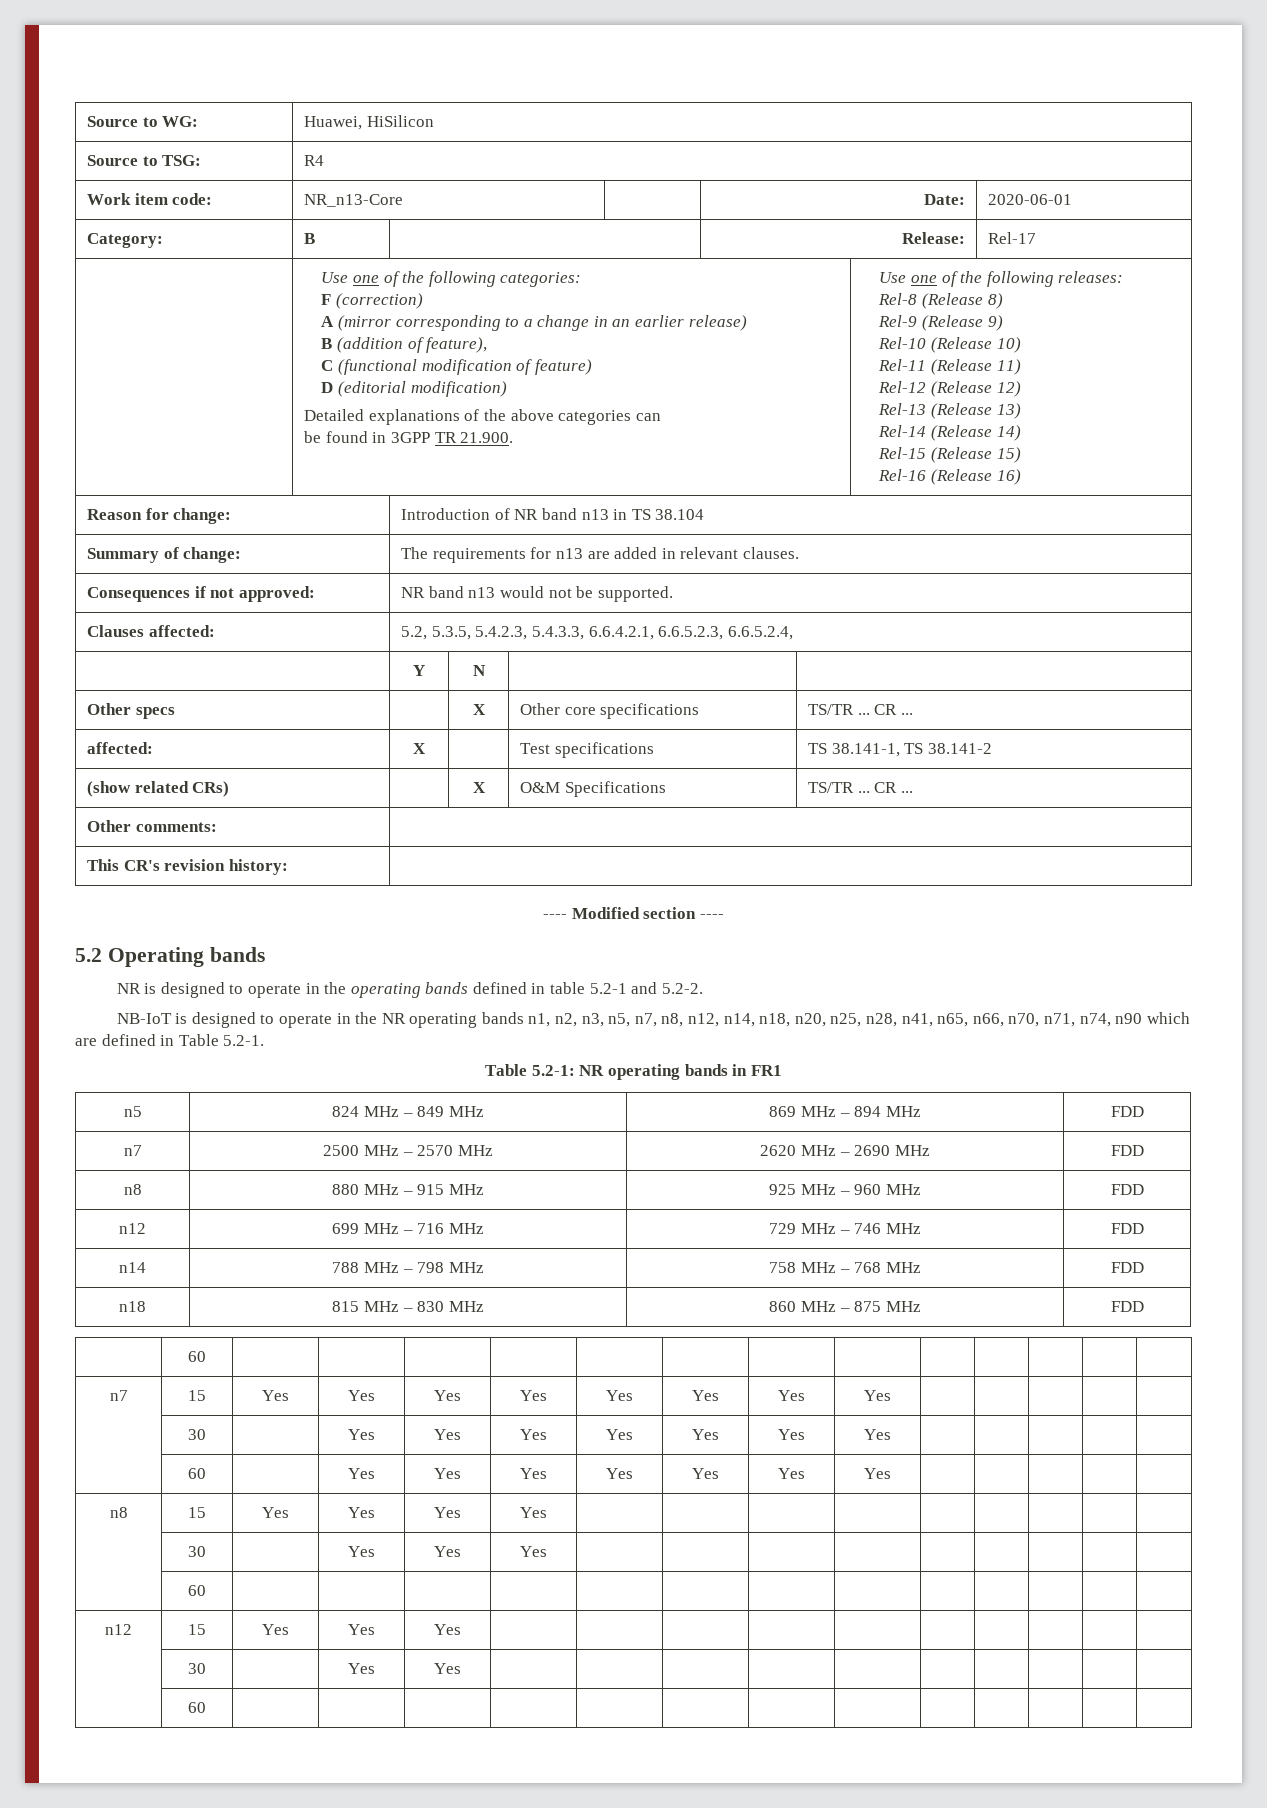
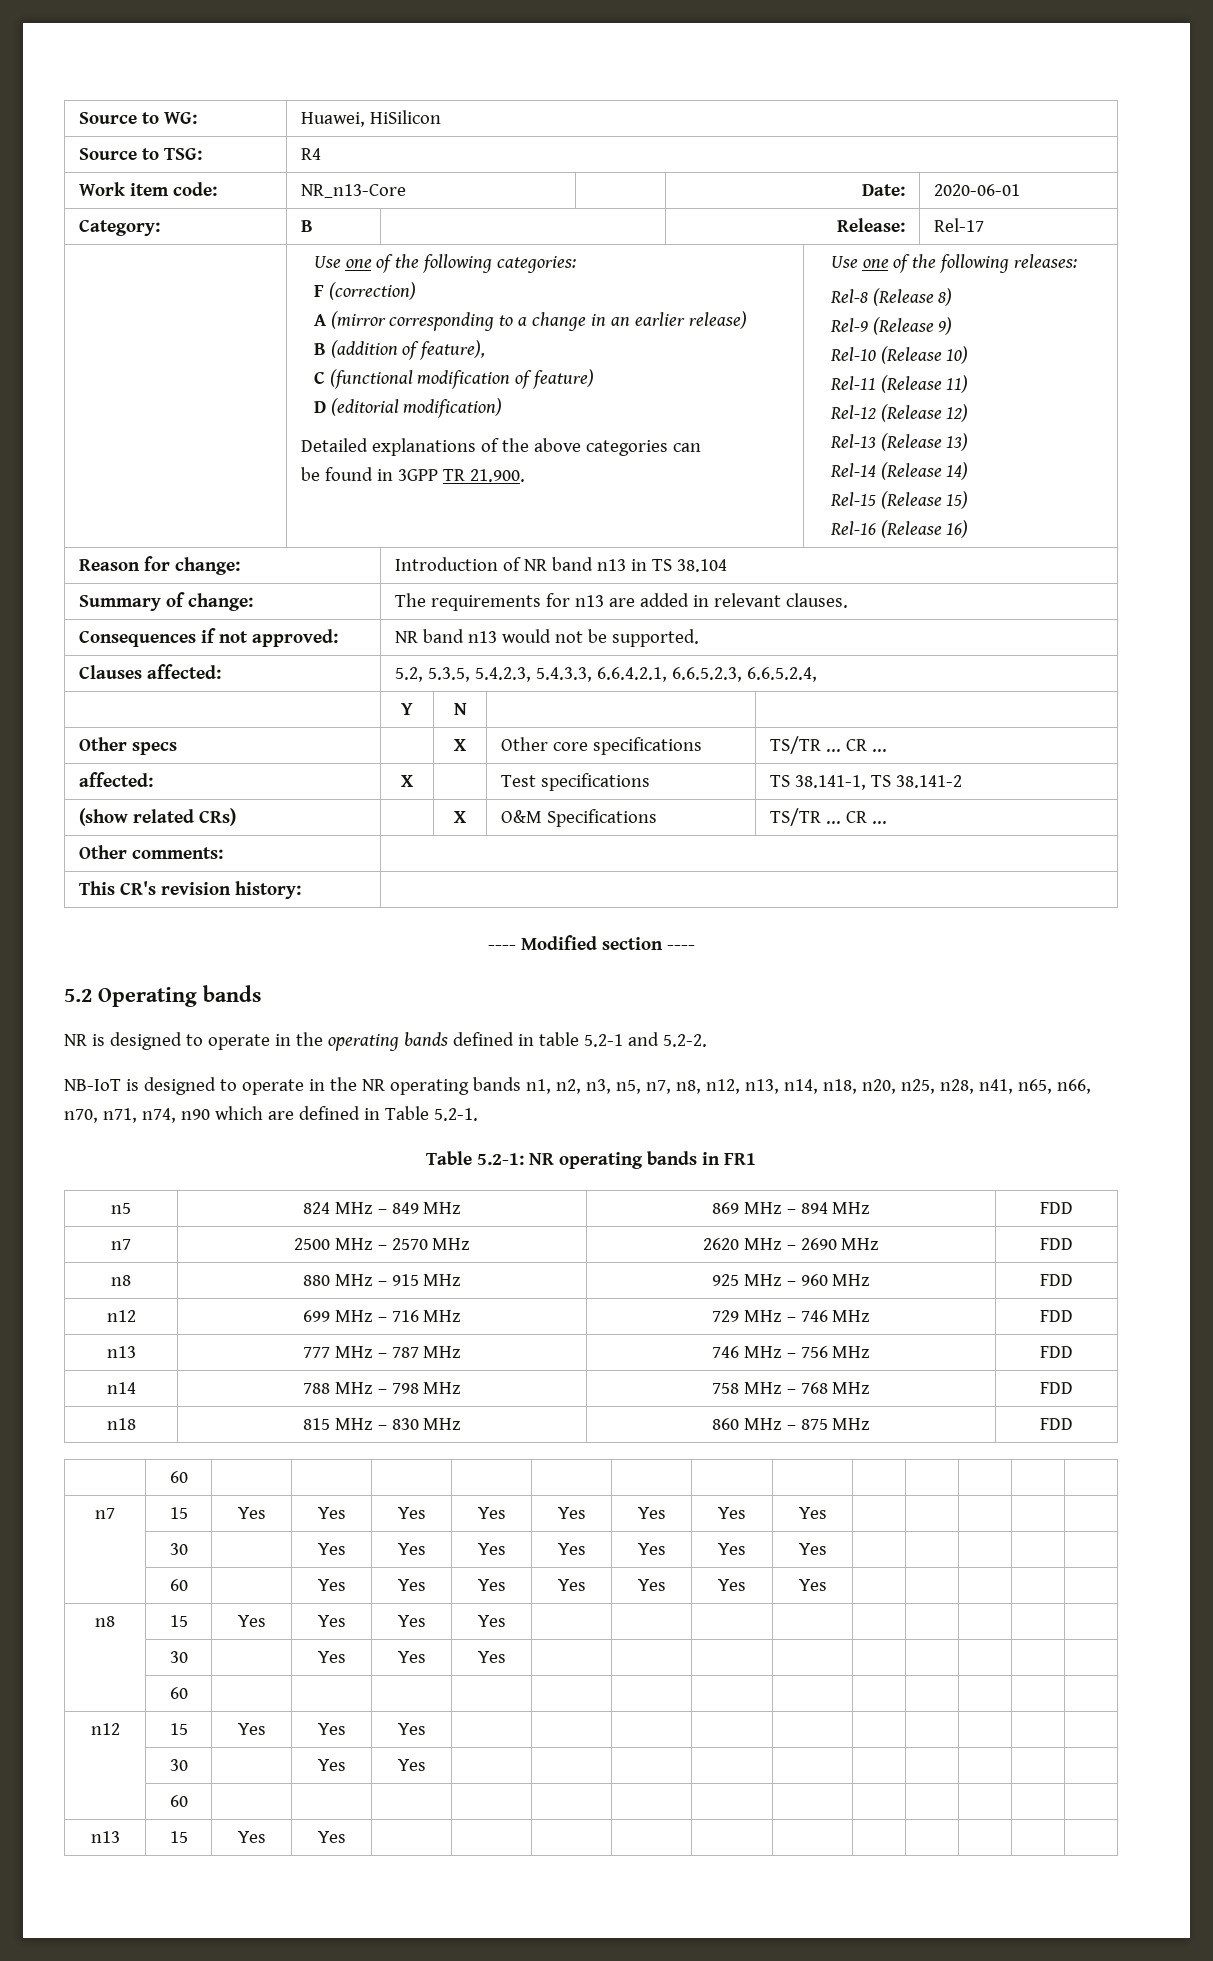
- NB-IoT is designed to operate in the NR operating bands n1, n2, n3, n5, n7, n8, n12, n14, n18, n20, n25, n28, n41, n65, n66, n70, n71, n74, n90 which are defined in Table 5.2-1.
+ NB-IoT is designed to operate in the NR operating bands n1, n2, n3, n5, n7, n8, n12, n13, n14, n18, n20, n25, n28, n41, n65, n66, n70, n71, n74, n90 which are defined in Table 5.2-1.
+ n13 | 777 MHz – 787 MHz | 746 MHz – 756 MHz | FDD
+ n13 | 15 | Yes | Yes | | | | | | | | | | |

